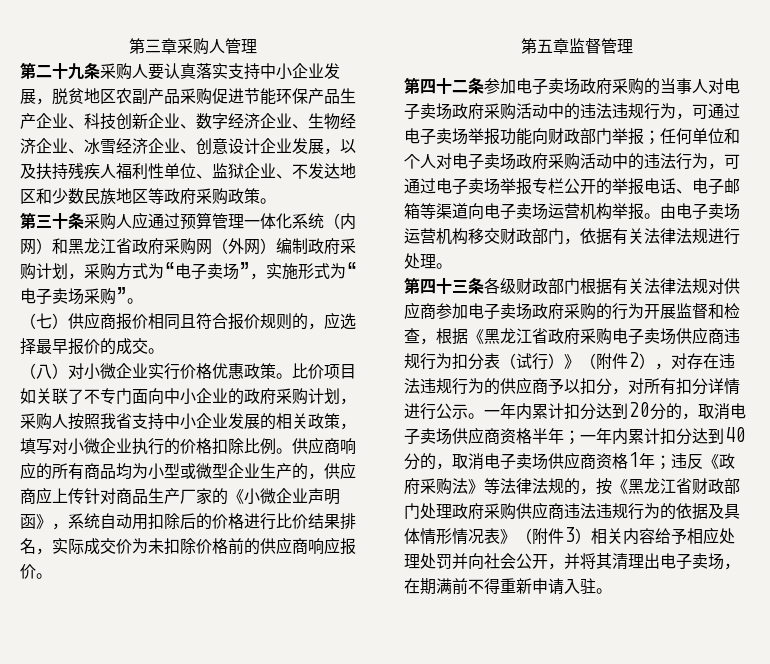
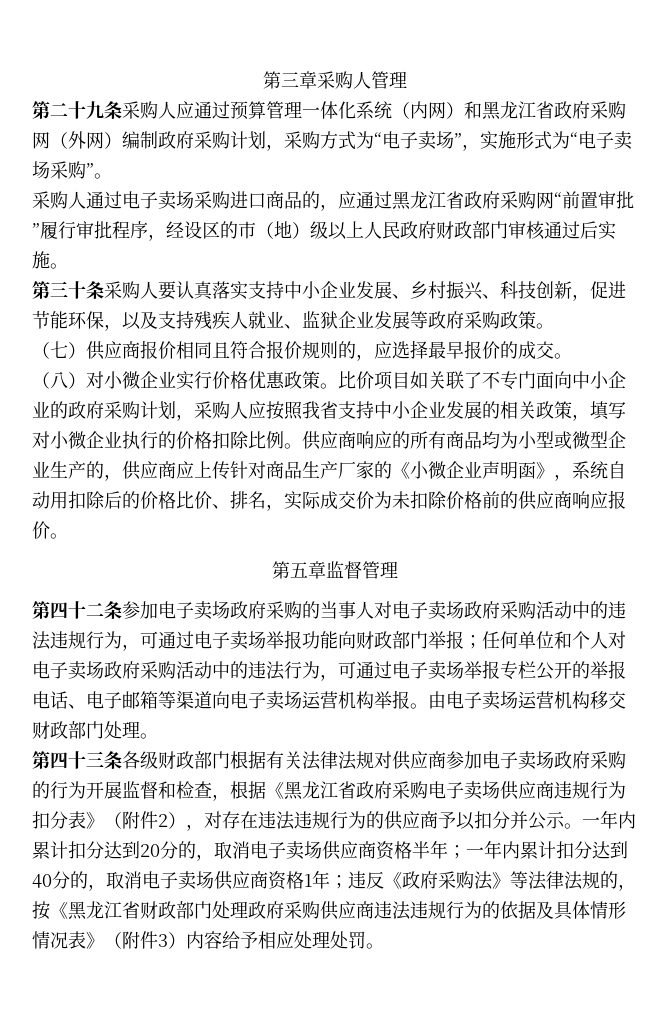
- 第二十九条采购人要认真落实支持中小企业发展，脱贫地区农副产品采购促进节能环保产品生产企业、科技创新企业、数字经济企业、生物经济企业、冰雪经济企业、创意设计企业发展，以及扶持残疾人福利性单位、监狱企业、不发达地区和少数民族地区等政府采购政策。
- 第三十条采购人应通过预算管理一体化系统（内网）和黑龙江省政府采购网（外网）编制政府采购计划，采购方式为“电子卖场”，实施形式为“电子卖场采购”。
+ 第二十九条采购人应通过预算管理一体化系统（内网）和黑龙江省政府采购网（外网）编制政府采购计划，采购方式为“电子卖场”，实施形式为“电子卖场采购”。
+ 采购人通过电子卖场采购进口商品的，应通过黑龙江省政府采购网“前置审批”履行审批程序，经设区的市（地）级以上人民政府财政部门审核通过后实施。
+ 第三十条采购人要认真落实支持中小企业发展、乡村振兴、科技创新，促进节能环保，以及支持残疾人就业、监狱企业发展等政府采购政策。
- 比价项目如关联了不专门面向中小企业的政府采购计划，采购人按照我省支持中小企业发展的相关政策，填写对小微企业执行的价格扣除比例。
+ 比价项目如关联了不专门面向中小企业的政府采购计划，采购人应按照我省支持中小企业发展的相关政策，填写对小微企业执行的价格扣除比例。
- 供应商响应的所有商品均为小型或微型企业生产的，供应商应上传针对商品生产厂家的《小微企业声明函》，系统自动用扣除后的价格进行比价结果排名，实际成交价为未扣除价格前的供应商响应报价。
+ 供应商响应的所有商品均为小型或微型企业生产的，供应商应上传针对商品生产厂家的《小微企业声明函》，系统自动用扣除后的价格比价、排名，实际成交价为未扣除价格前的供应商响应报价。
- 由电子卖场运营机构移交财政部门，依据有关法律法规进行处理。
+ 由电子卖场运营机构移交财政部门处理。
- 第四十三条各级财政部门根据有关法律法规对供应商参加电子卖场政府采购的行为开展监督和检查，根据《黑龙江省政府采购电子卖场供应商违规行为扣分表（试行）》（附件2），对存在违法违规行为的供应商予以扣分，对所有扣分详情进行公示。
+ 第四十三条各级财政部门根据有关法律法规对供应商参加电子卖场政府采购的行为开展监督和检查，根据《黑龙江省政府采购电子卖场供应商违规行为扣分表》（附件2），对存在违法违规行为的供应商予以扣分并公示。
- 违反《政府采购法》等法律法规的，按《黑龙江省财政部门处理政府采购供应商违法违规行为的依据及具体情形情况表》（附件3）相关内容给予相应处理处罚并向社会公开，并将其清理出电子卖场，在期满前不得重新申请入驻。
+ 违反《政府采购法》等法律法规的，按《黑龙江省财政部门处理政府采购供应商违法违规行为的依据及具体情形情况表》（附件3）内容给予相应处理处罚。

